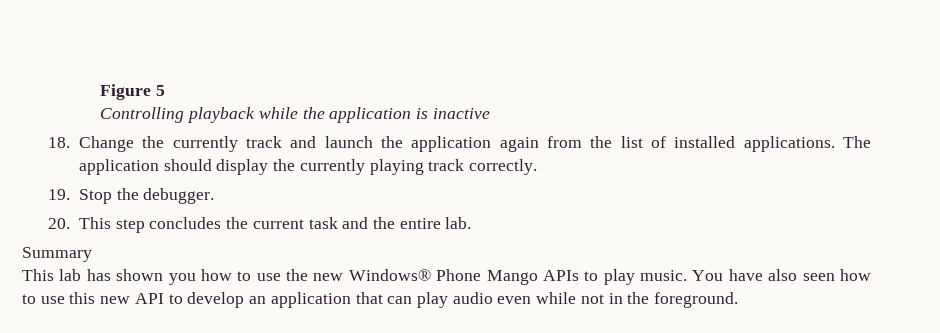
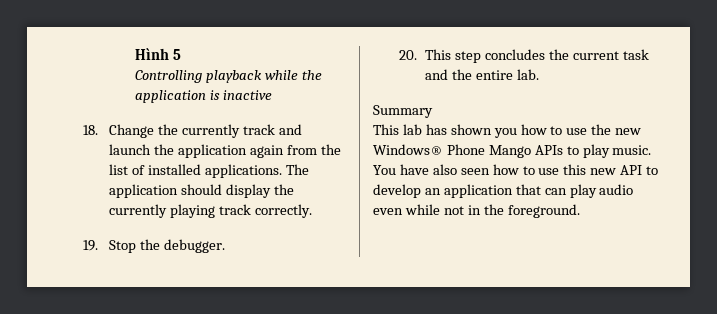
- Figure 5
+ Hình 5

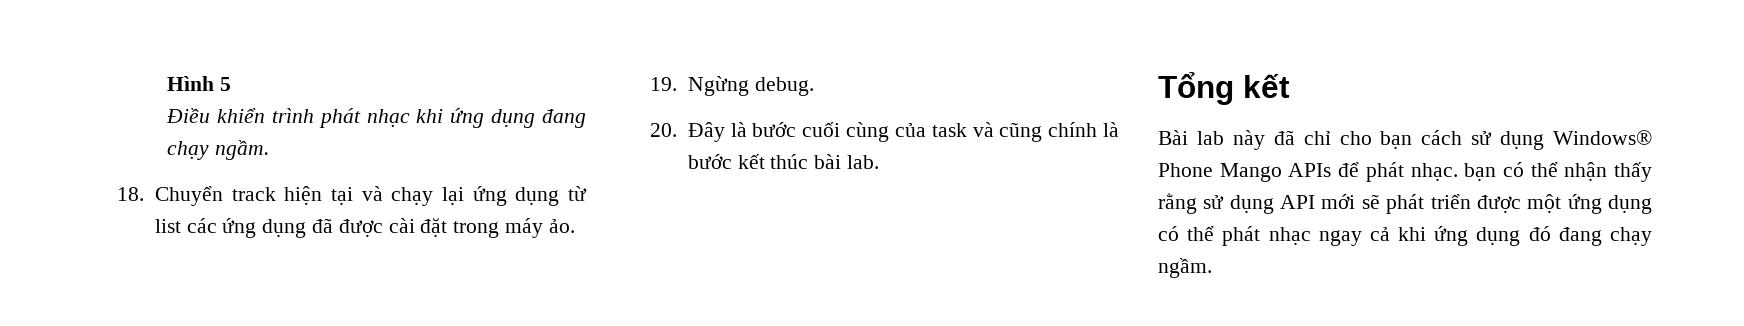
- Controlling playback while the application is inactive
- 18. Change the currently track and launch the application again from the list of installed applications. The application should display the currently playing track correctly.
- 19. Stop the debugger.
- 20. This step concludes the current task and the entire lab.
- Summary
- This lab has shown you how to use the new Windows® Phone Mango APIs to play music. You have also seen how to use this new API to develop an application that can play audio even while not in the foreground.
+ Điều khiển trình phát nhạc khi ứng dụng đang chạy ngầm.
+ 18. Chuyển track hiện tại và chạy lại ứng dụng từ list các ứng dụng đã được cài đặt trong máy ảo.
+ 19. Ngừng debug.
+ 20. Đây là bước cuối cùng của task và cũng chính là bước kết thúc bài lab.
+ Tổng kết
+ Bài lab này đã chỉ cho bạn cách sử dụng Windows® Phone Mango APIs để phát nhạc. bạn có thể nhận thấy rằng sử dụng API mới sẽ phát triển được một ứng dụng có thể phát nhạc ngay cả khi ứng dụng đó đang chạy ngầm.

